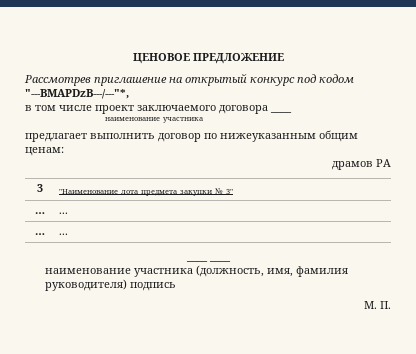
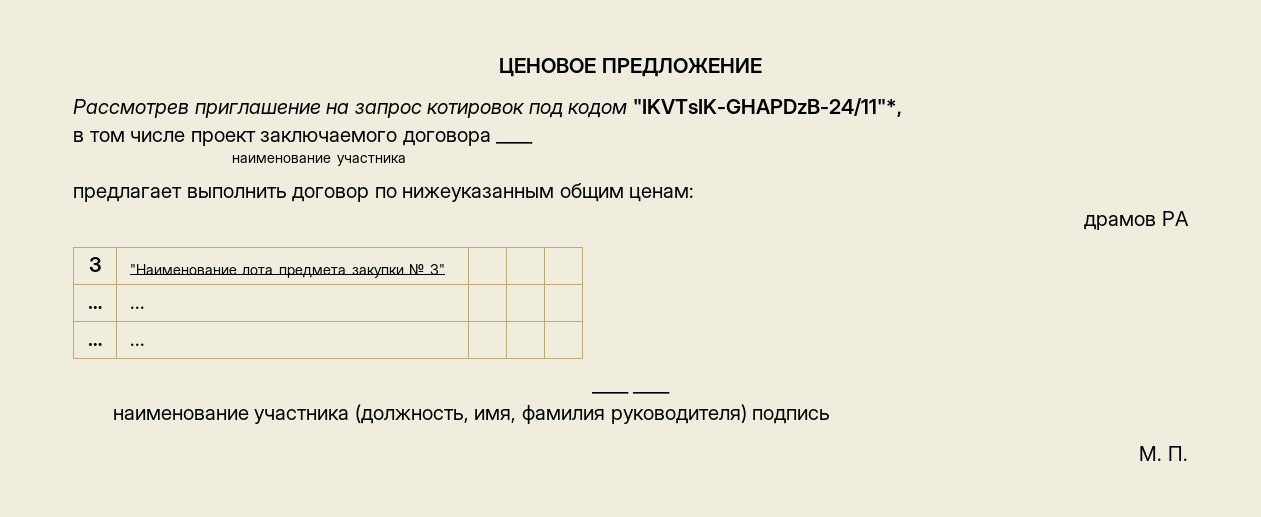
- Рассмотрев приглашение на открытый конкурс под кодом "---BMAPDzB---/---"*,
+ Рассмотрев приглашение на запрос котировок под кодом "IKVTsIK-GHAPDzB-24/11"*,

